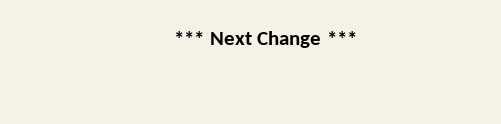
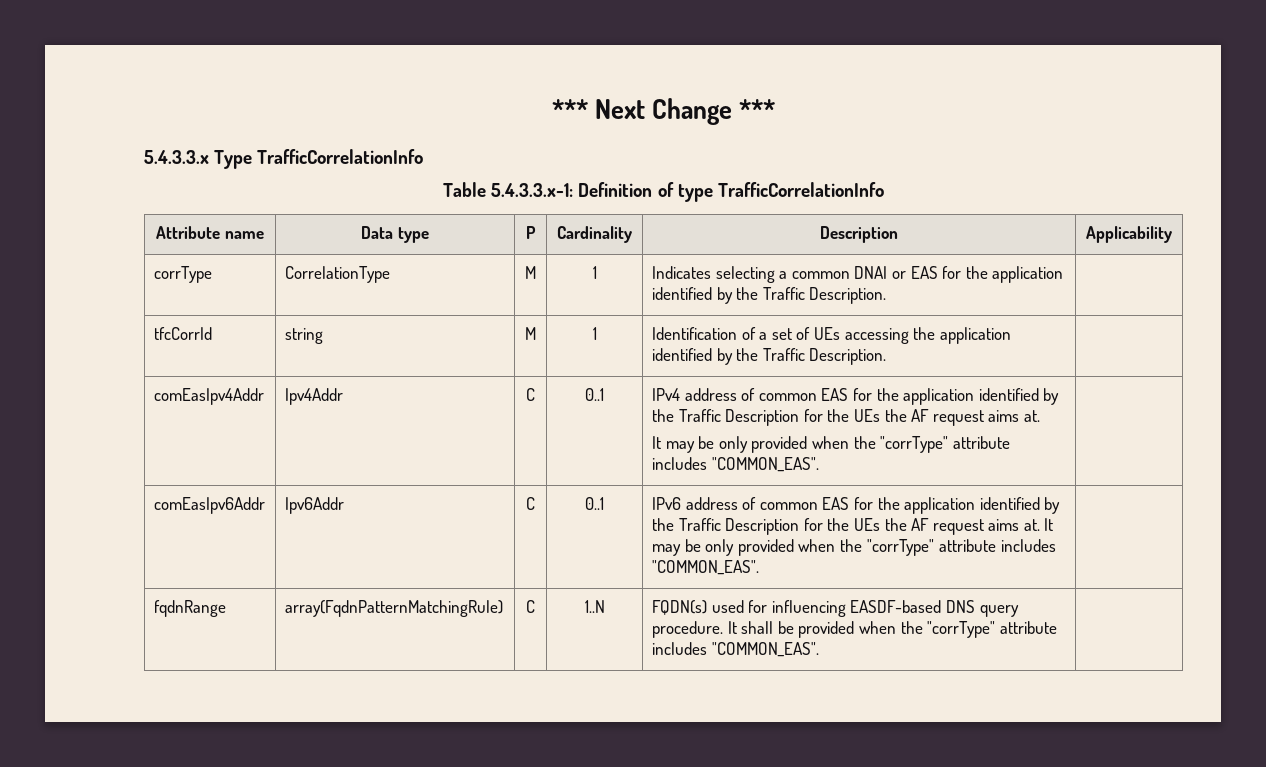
+ 5.4.3.3.x Type TrafficCorrelationInfo
+ Table 5.4.3.3.x-1: Definition of type TrafficCorrelationInfo
+ Attribute name | Data type | P | Cardinality | Description | Applicability
+ corrType | CorrelationType | M | 1 | Indicates selecting a common DNAI or EAS for the application identified by the Traffic Description. |
+ tfcCorrId | string | M | 1 | Identification of a set of UEs accessing the application identified by the Traffic Description. |
+ comEasIpv4Addr | Ipv4Addr | C | 0..1 | IPv4 address of common EAS for the application identified by the Traffic Description for the UEs the AF request aims at.
+ It may be only provided when the "corrType" attribute includes "COMMON_EAS". |
+ comEasIpv6Addr | Ipv6Addr | C | 0..1 | IPv6 address of common EAS for the application identified by the Traffic Description for the UEs the AF request aims at. It may be only provided when the "corrType" attribute includes "COMMON_EAS". |
+ fqdnRange | array(FqdnPatternMatchingRule) | C | 1..N | FQDN(s) used for influencing EASDF-based DNS query procedure. It shall be provided when the "corrType" attribute includes "COMMON_EAS". |

